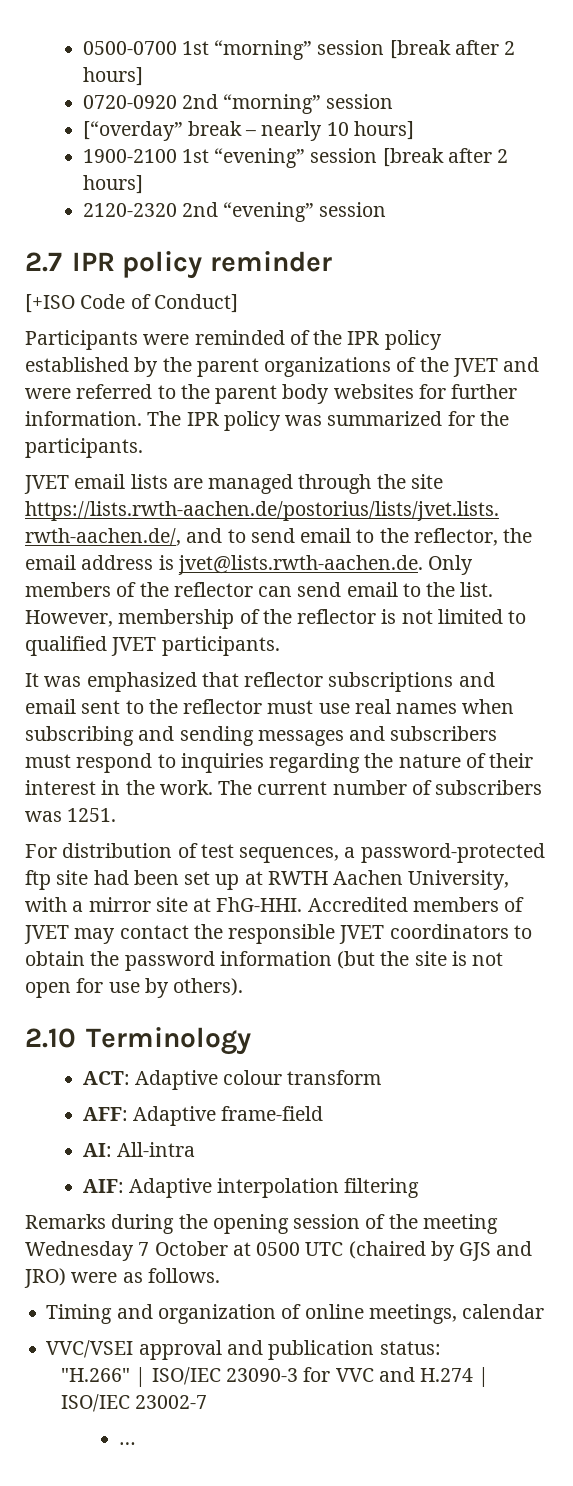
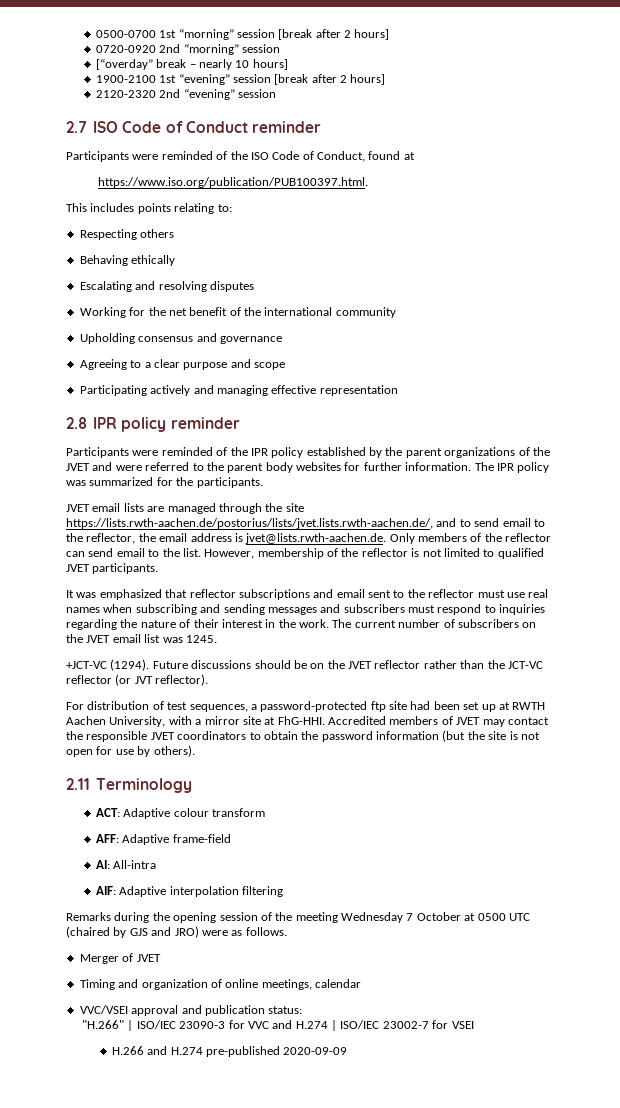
- 2.7 IPR policy reminder
+ 2.7 ISO Code of Conduct reminder
+ Participants were reminded of the ISO Code of Conduct, found at
+ https://www.iso.org/publication/PUB100397.html.
+ This includes points relating to:
+ Respecting others
+ Behaving ethically
+ Escalating and resolving disputes
+ Working for the net benefit of the international community
+ Upholding consensus and governance
+ Agreeing to a clear purpose and scope
+ Participating actively and managing effective representation
+ 2.8 IPR policy reminder
- [+ISO Code of Conduct]
- The current number of subscribers was 1251.
+ The current number of subscribers on the JVET email list was 1245.
+ +JCT-VC (1294). Future discussions should be on the JVET reflector rather than the JCT-VC reflector (or JVT reflector).
- 2.10 Terminology
+ 2.11 Terminology
+ Merger of JVET
- "H.266" | ISO/IEC 23090-3 for VVC and H.274 | ISO/IEC 23002-7
- …
+ "H.266" | ISO/IEC 23090-3 for VVC and H.274 | ISO/IEC 23002-7 for VSEI
+ H.266 and H.274 pre-published 2020-09-09

